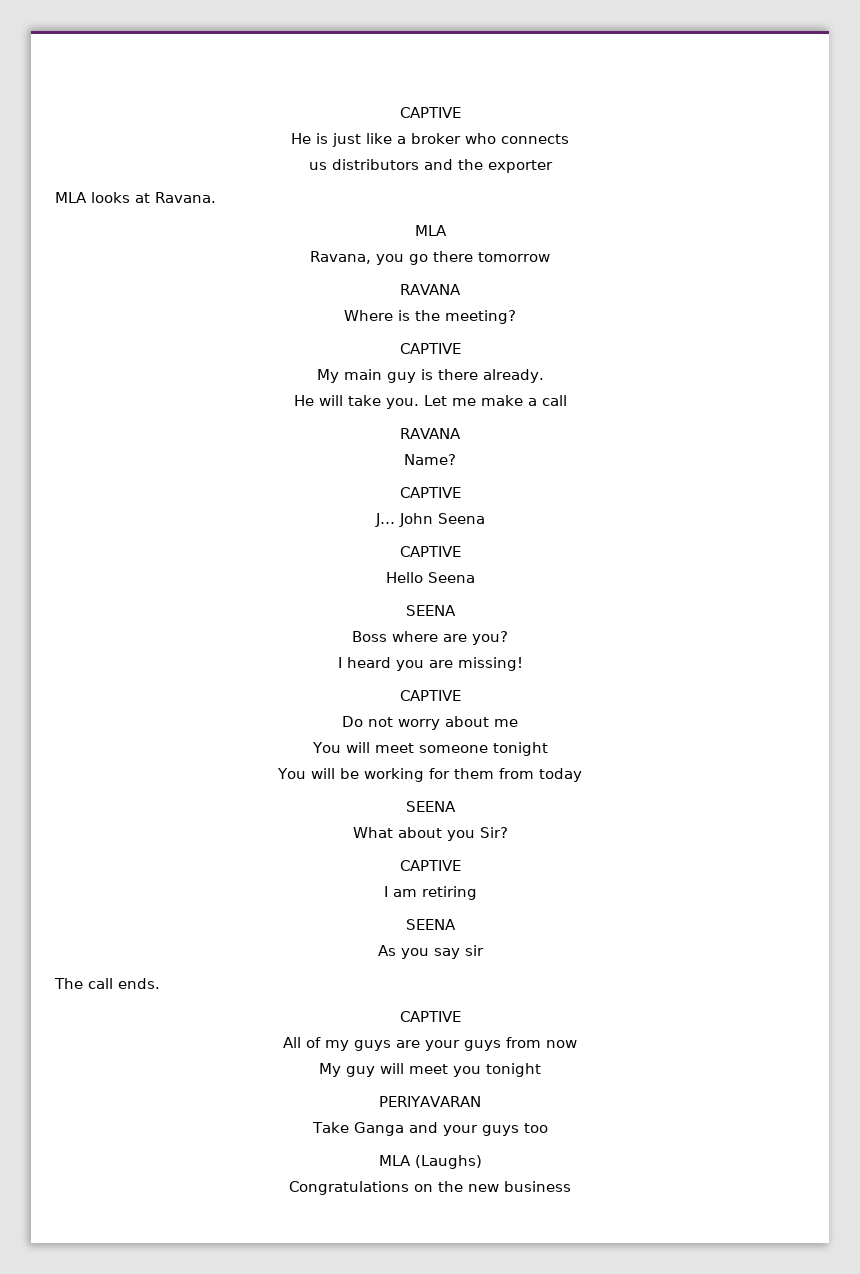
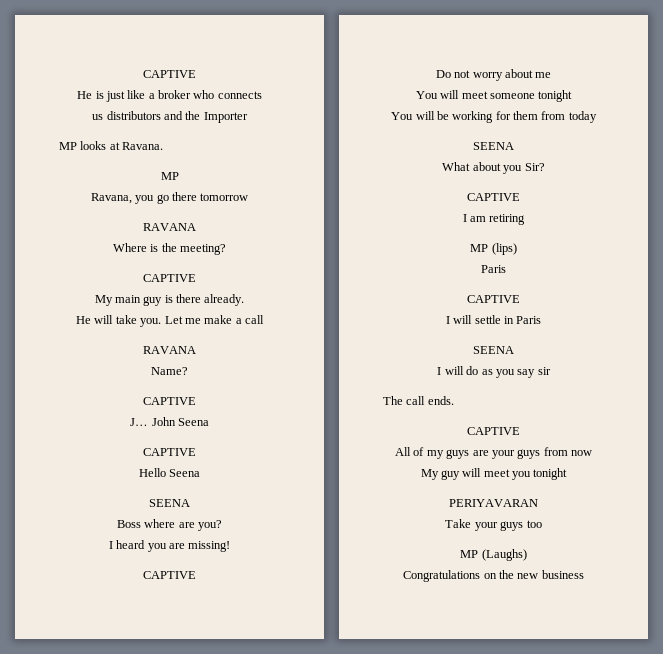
- us distributors and the exporter
- MLA looks at Ravana.
- MLA
+ us distributors and the Importer
+ MP looks at Ravana.
+ MP
  I am retiring
+ MP (lips)
+ Paris
+ CAPTIVE
+ I will settle in Paris
  SEENA
- As you say sir
+ I will do as you say sir
- Take Ganga and your guys too
+ Take your guys too
- MLA (Laughs)
+ MP (Laughs)

